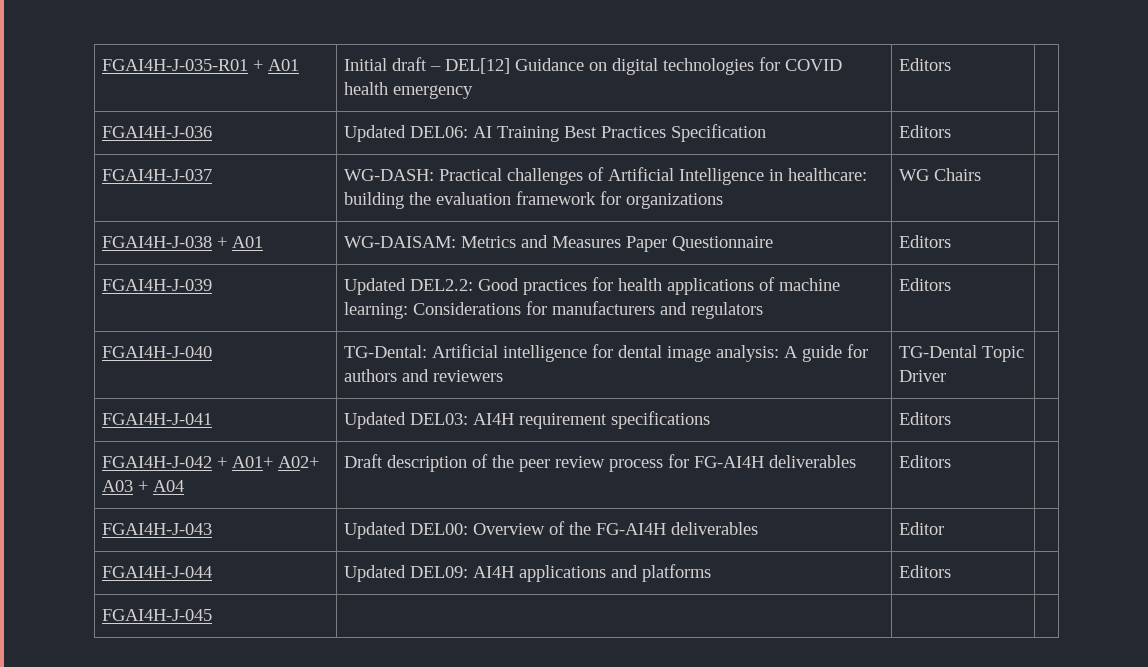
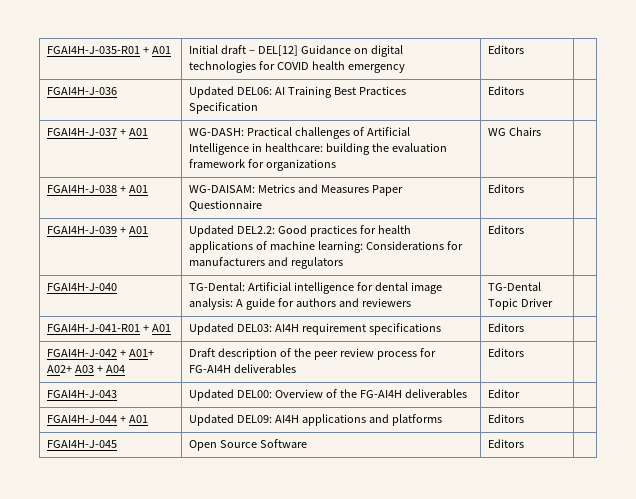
- FGAI4H-J-037 | WG-DASH: Practical challenges of Artificial Intelligence in healthcare: building the evaluation framework for organizations | WG Chairs |
+ FGAI4H-J-037 + A01 | WG-DASH: Practical challenges of Artificial Intelligence in healthcare: building the evaluation framework for organizations | WG Chairs |
- FGAI4H-J-039 | Updated DEL2.2: Good practices for health applications of machine learning: Considerations for manufacturers and regulators | Editors |
+ FGAI4H-J-039 + A01 | Updated DEL2.2: Good practices for health applications of machine learning: Considerations for manufacturers and regulators | Editors |
- FGAI4H-J-041 | Updated DEL03: AI4H requirement specifications | Editors |
+ FGAI4H-J-041-R01 + A01 | Updated DEL03: AI4H requirement specifications | Editors |
- FGAI4H-J-044 | Updated DEL09: AI4H applications and platforms | Editors |
+ FGAI4H-J-044 + A01 | Updated DEL09: AI4H applications and platforms | Editors |
- FGAI4H-J-045 | | |
+ FGAI4H-J-045 | Open Source Software | Editors |

